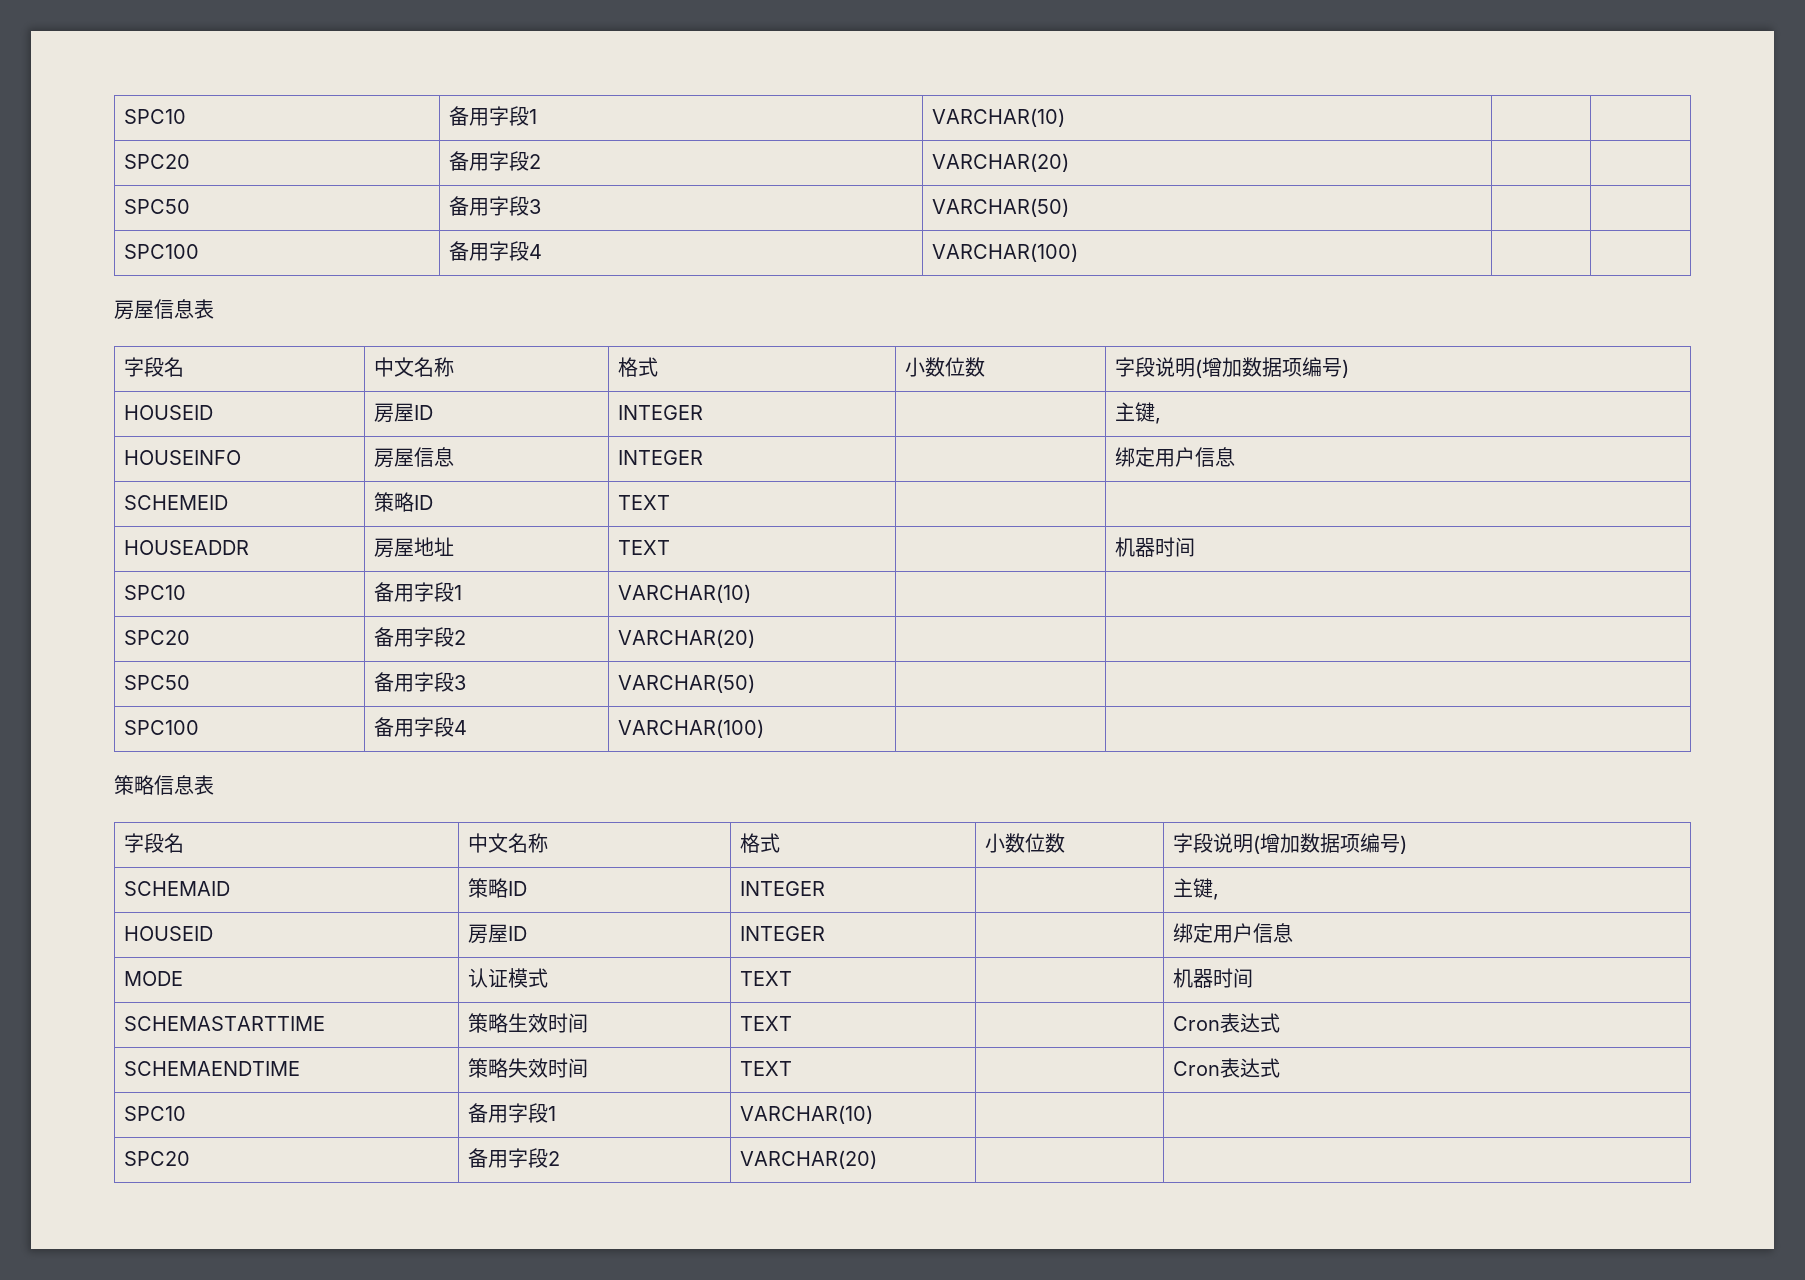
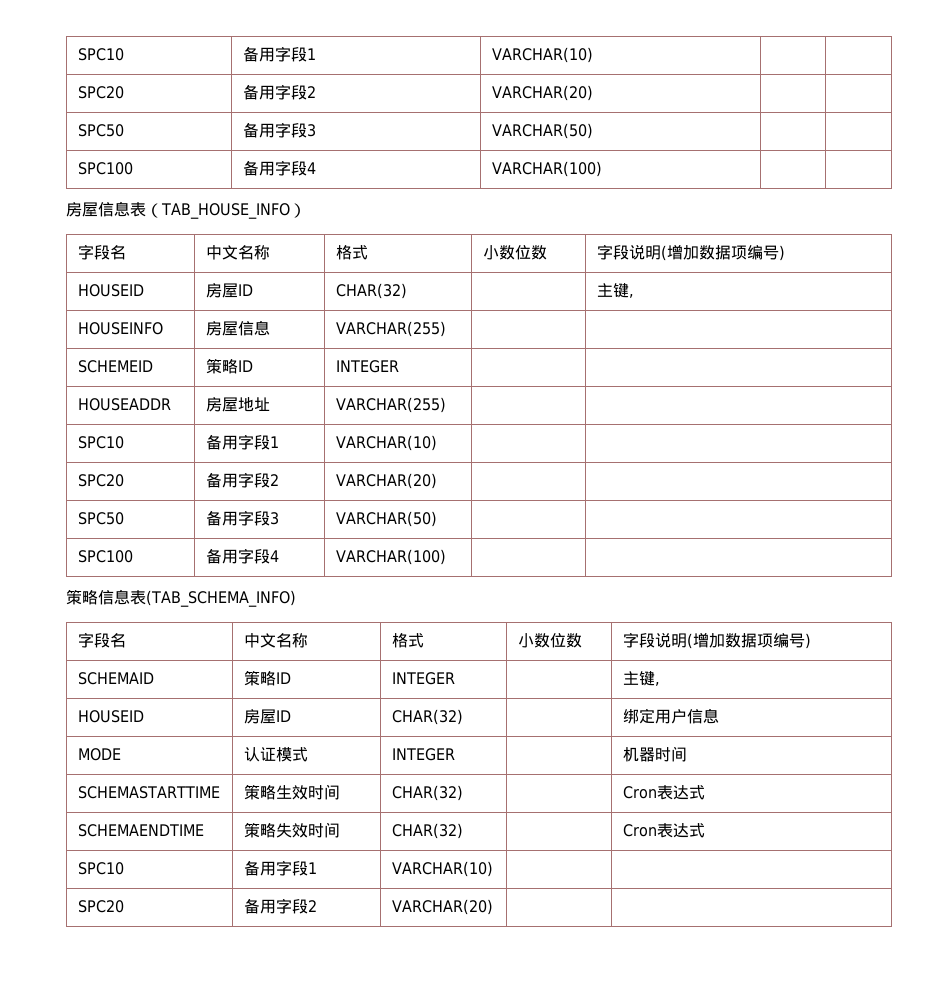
- 房屋信息表
+ 房屋信息表（TAB_HOUSE_INFO）
- HOUSEID | 房屋ID | INTEGER | | 主键,
+ HOUSEID | 房屋ID | CHAR(32) | | 主键,
- HOUSEINFO | 房屋信息 | INTEGER | | 绑定用户信息
+ HOUSEINFO | 房屋信息 | VARCHAR(255) | |
- SCHEMEID | 策略ID | TEXT | |
+ SCHEMEID | 策略ID | INTEGER | |
- HOUSEADDR | 房屋地址 | TEXT | | 机器时间
+ HOUSEADDR | 房屋地址 | VARCHAR(255) | |
- 策略信息表
+ 策略信息表(TAB_SCHEMA_INFO)
- HOUSEID | 房屋ID | INTEGER | | 绑定用户信息
+ HOUSEID | 房屋ID | CHAR(32) | | 绑定用户信息
- MODE | 认证模式 | TEXT | | 机器时间
+ MODE | 认证模式 | INTEGER | | 机器时间
- SCHEMASTARTTIME | 策略生效时间 | TEXT | | Cron表达式
+ SCHEMASTARTTIME | 策略生效时间 | CHAR(32) | | Cron表达式
- SCHEMAENDTIME | 策略失效时间 | TEXT | | Cron表达式
+ SCHEMAENDTIME | 策略失效时间 | CHAR(32) | | Cron表达式

